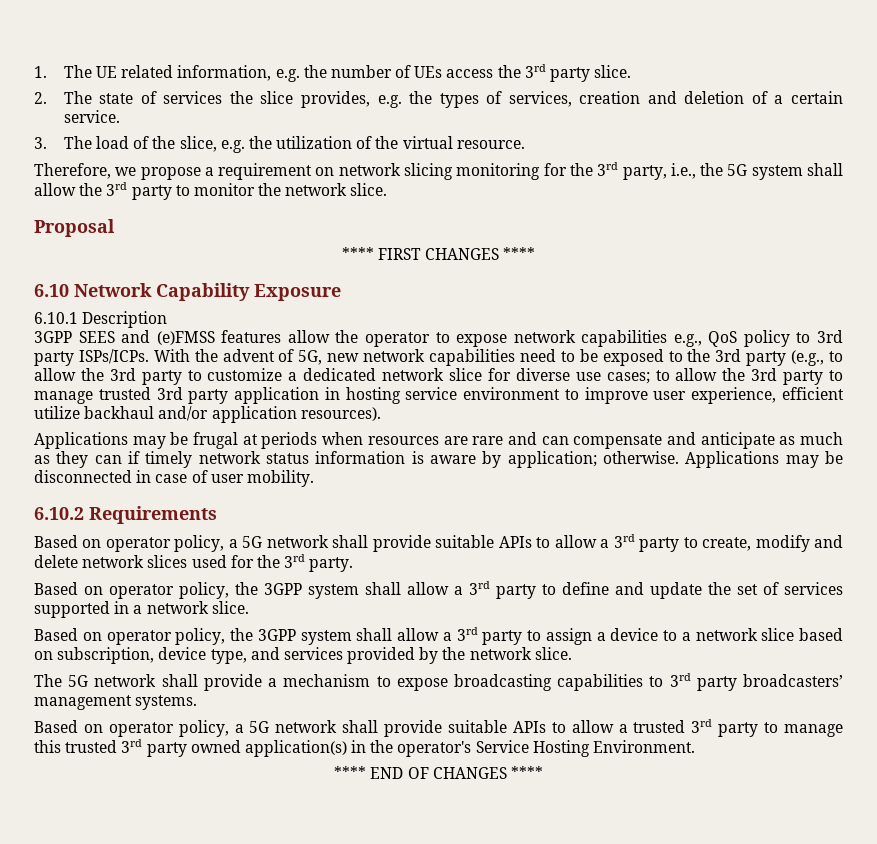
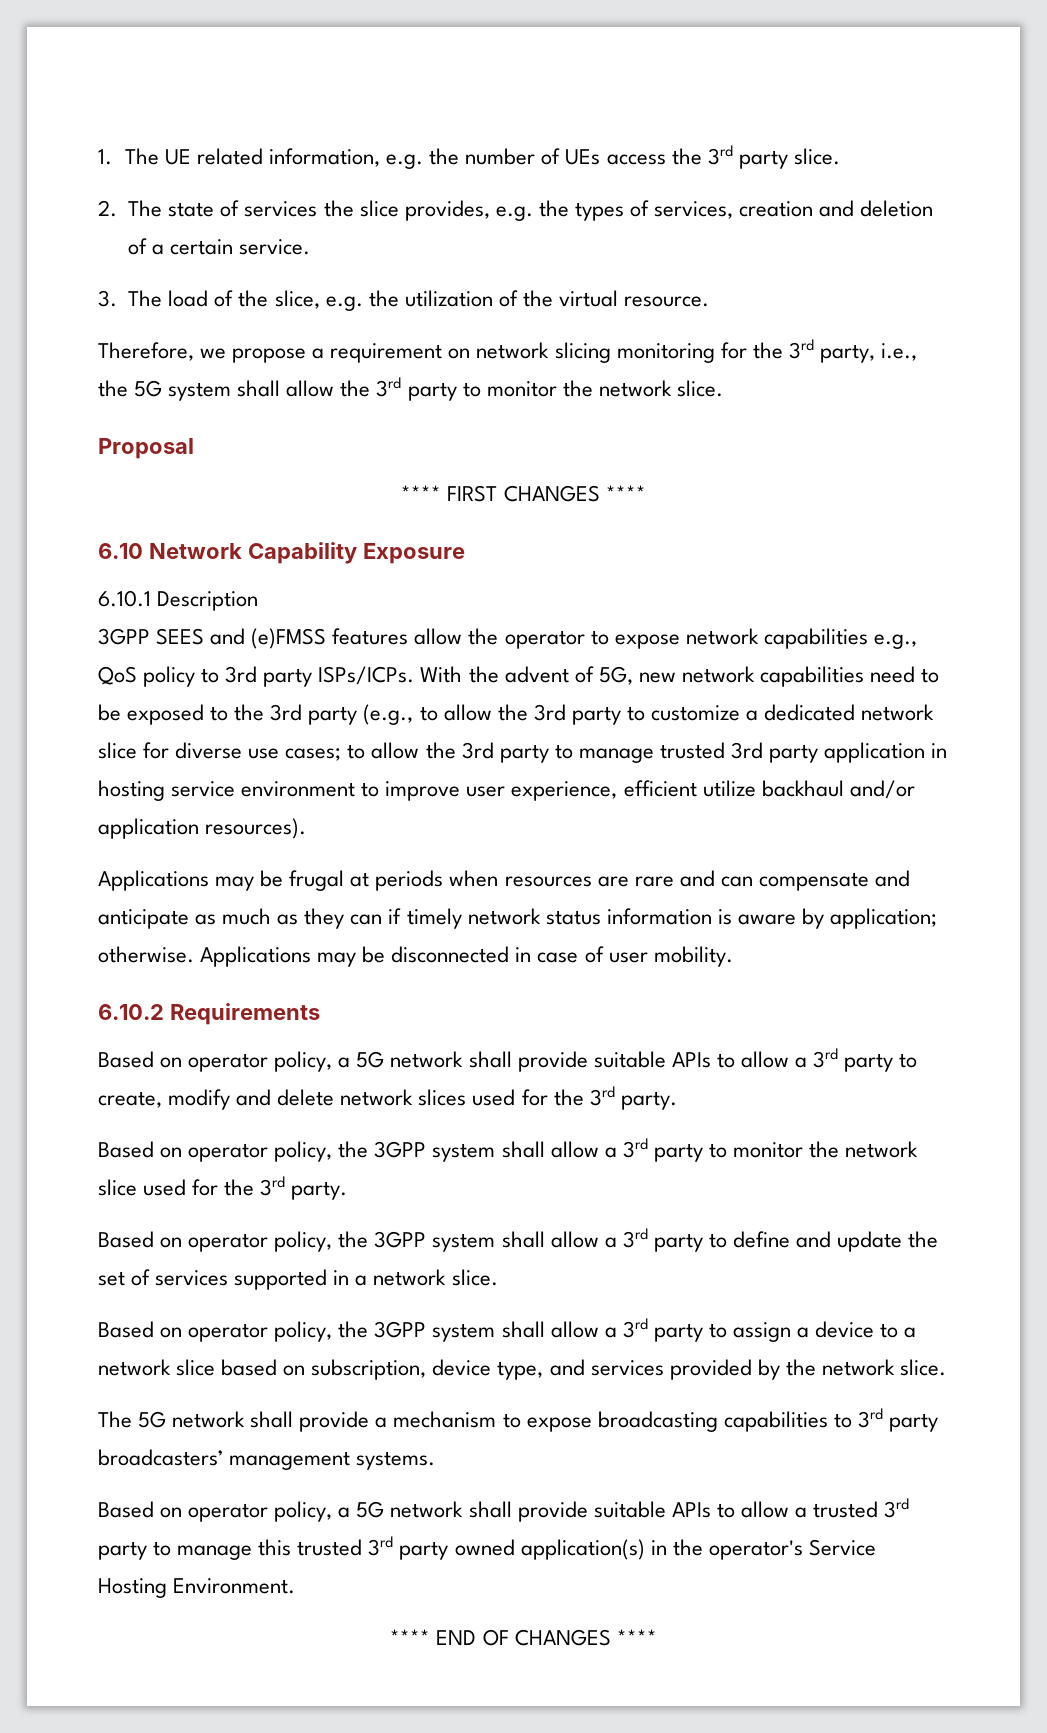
+ Based on operator policy, the 3GPP system shall allow a 3rd party to monitor the network slice used for the 3rd party.

